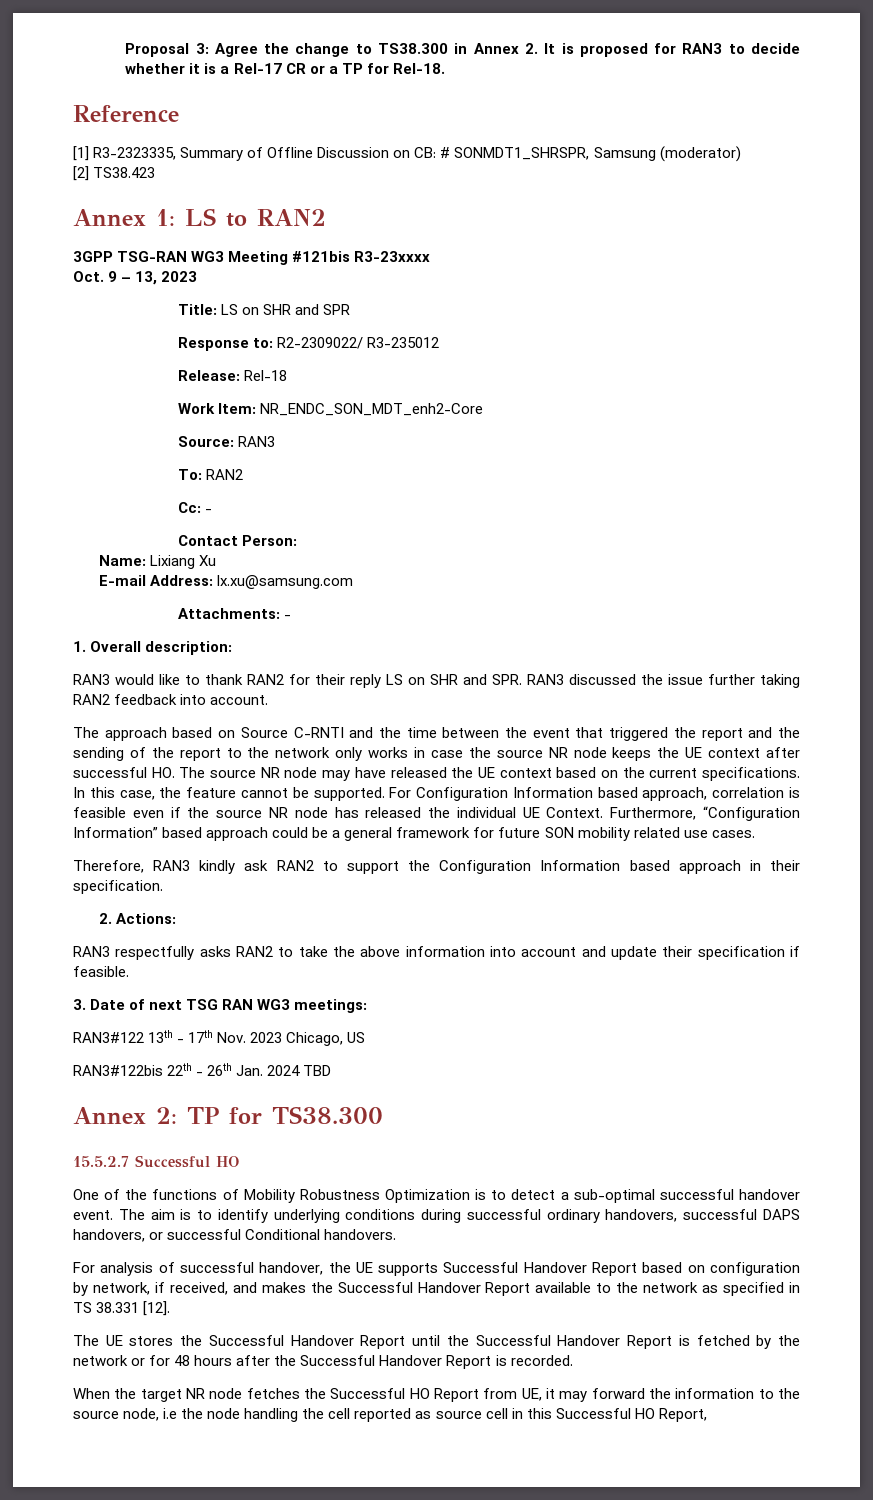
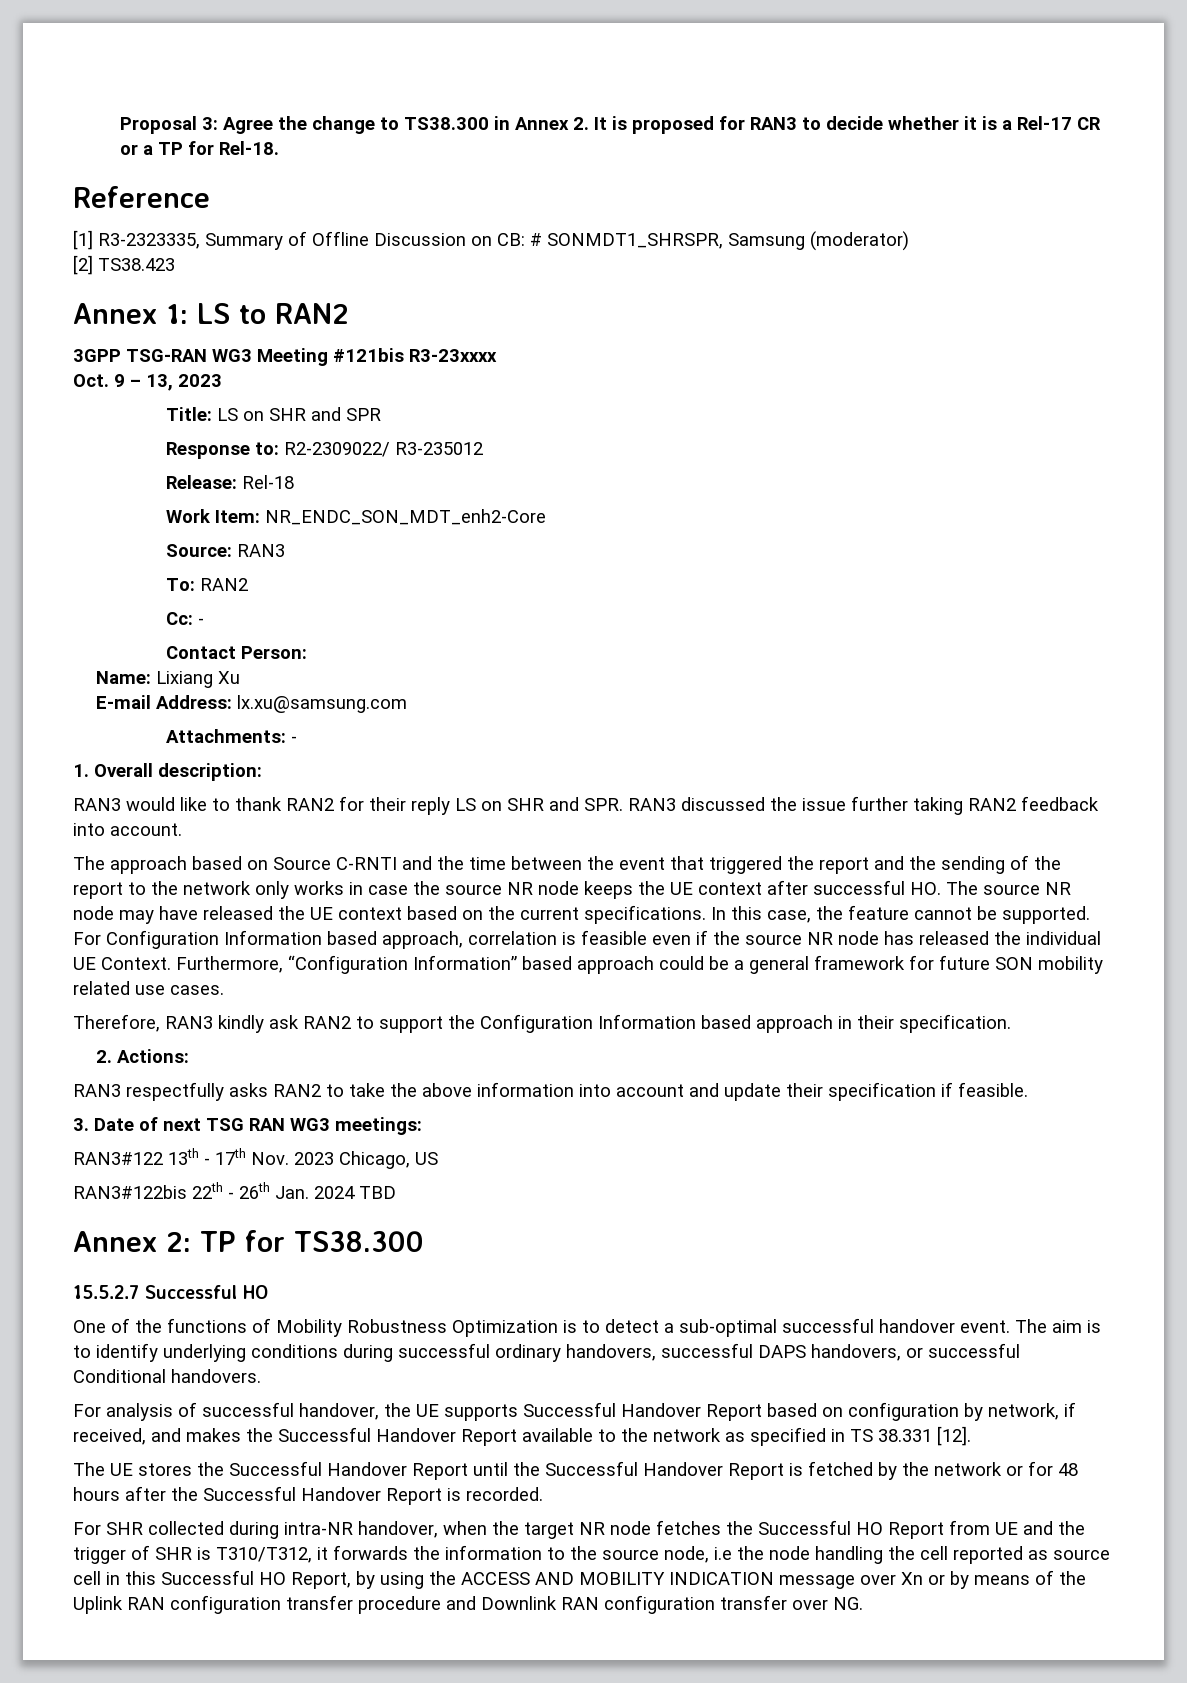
- When the target NR node fetches the Successful HO Report from UE, it may forward the information to the source node, i.e the node handling the cell reported as source cell in this Successful HO Report,
+ For SHR collected during intra-NR handover, when the target NR node fetches the Successful HO Report from UE and the trigger of SHR is T310/T312, it forwards the information to the source node, i.e the node handling the cell reported as source cell in this Successful HO Report, by using the ACCESS AND MOBILITY INDICATION message over Xn or by means of the Uplink RAN configuration transfer procedure and Downlink RAN configuration transfer over NG.

